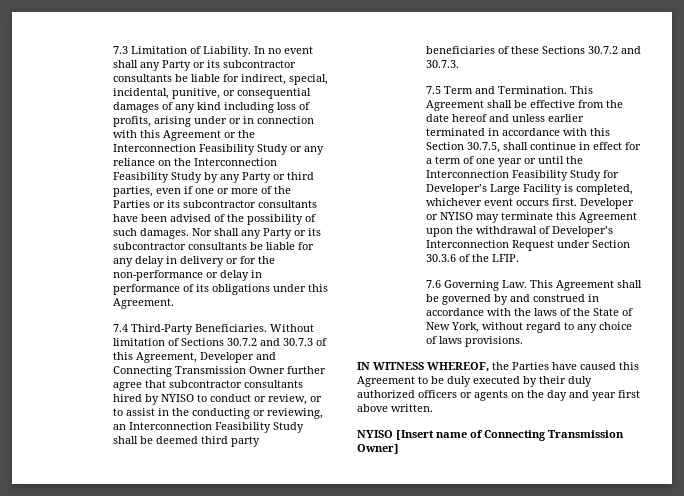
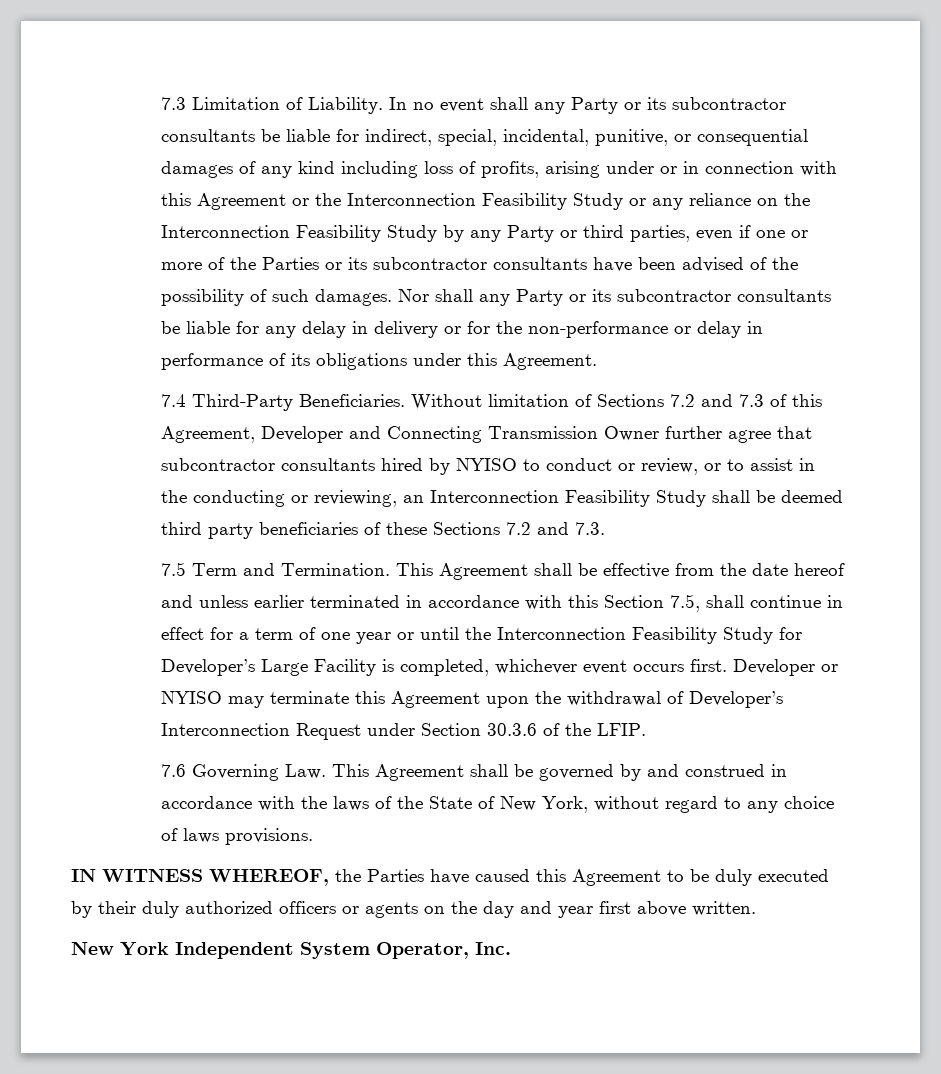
- Without limitation of Sections 30.7.2 and 30.7.3 of this Agreement, Developer and Connecting Transmission Owner further agree that subcontractor consultants hired by NYISO to conduct or review, or to assist in the conducting or reviewing, an Interconnection Feasibility Study shall be deemed third party beneficiaries of these Sections 30.7.2 and 30.7.3.
+ Without limitation of Sections 7.2 and 7.3 of this Agreement, Developer and Connecting Transmission Owner further agree that subcontractor consultants hired by NYISO to conduct or review, or to assist in the conducting or reviewing, an Interconnection Feasibility Study shall be deemed third party beneficiaries of these Sections 7.2 and 7.3.
- This Agreement shall be effective from the date hereof and unless earlier terminated in accordance with this Section 30.7.5, shall continue in effect for a term of one year or until the Interconnection Feasibility Study for Developer’s Large Facility is completed, whichever event occurs first.
+ This Agreement shall be effective from the date hereof and unless earlier terminated in accordance with this Section 7.5, shall continue in effect for a term of one year or until the Interconnection Feasibility Study for Developer’s Large Facility is completed, whichever event occurs first.
- NYISO [Insert name of Connecting Transmission Owner]
+ New York Independent System Operator, Inc.

